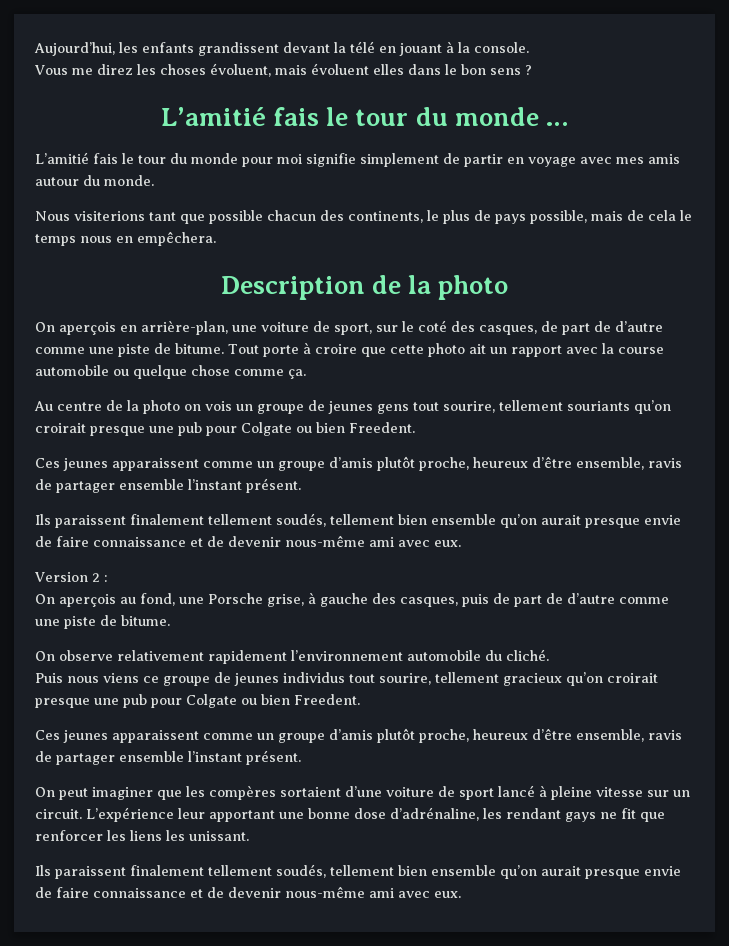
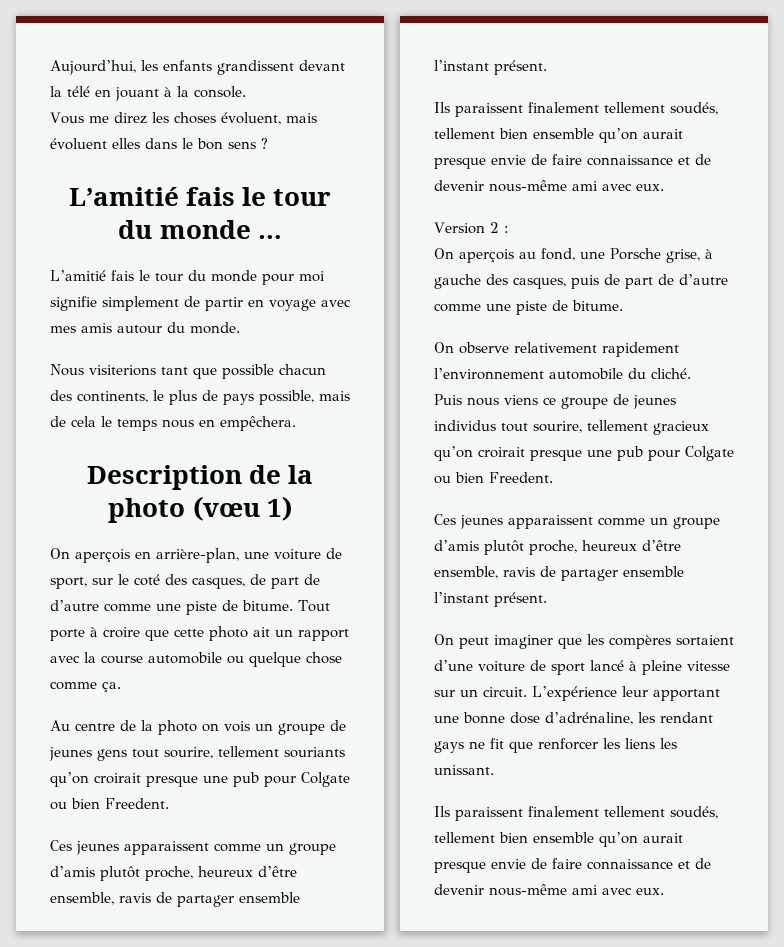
- Description de la photo
+ Description de la photo (vœu 1)

